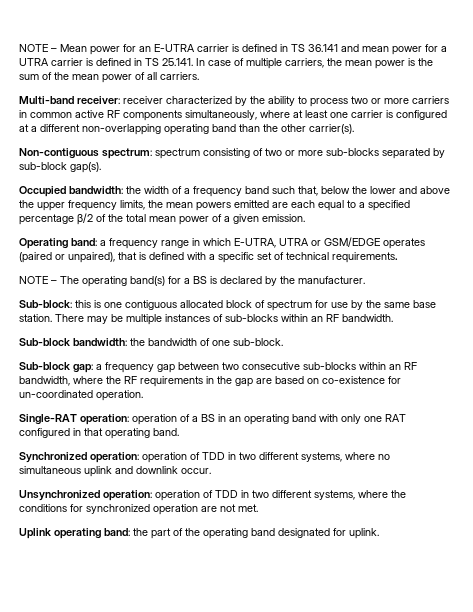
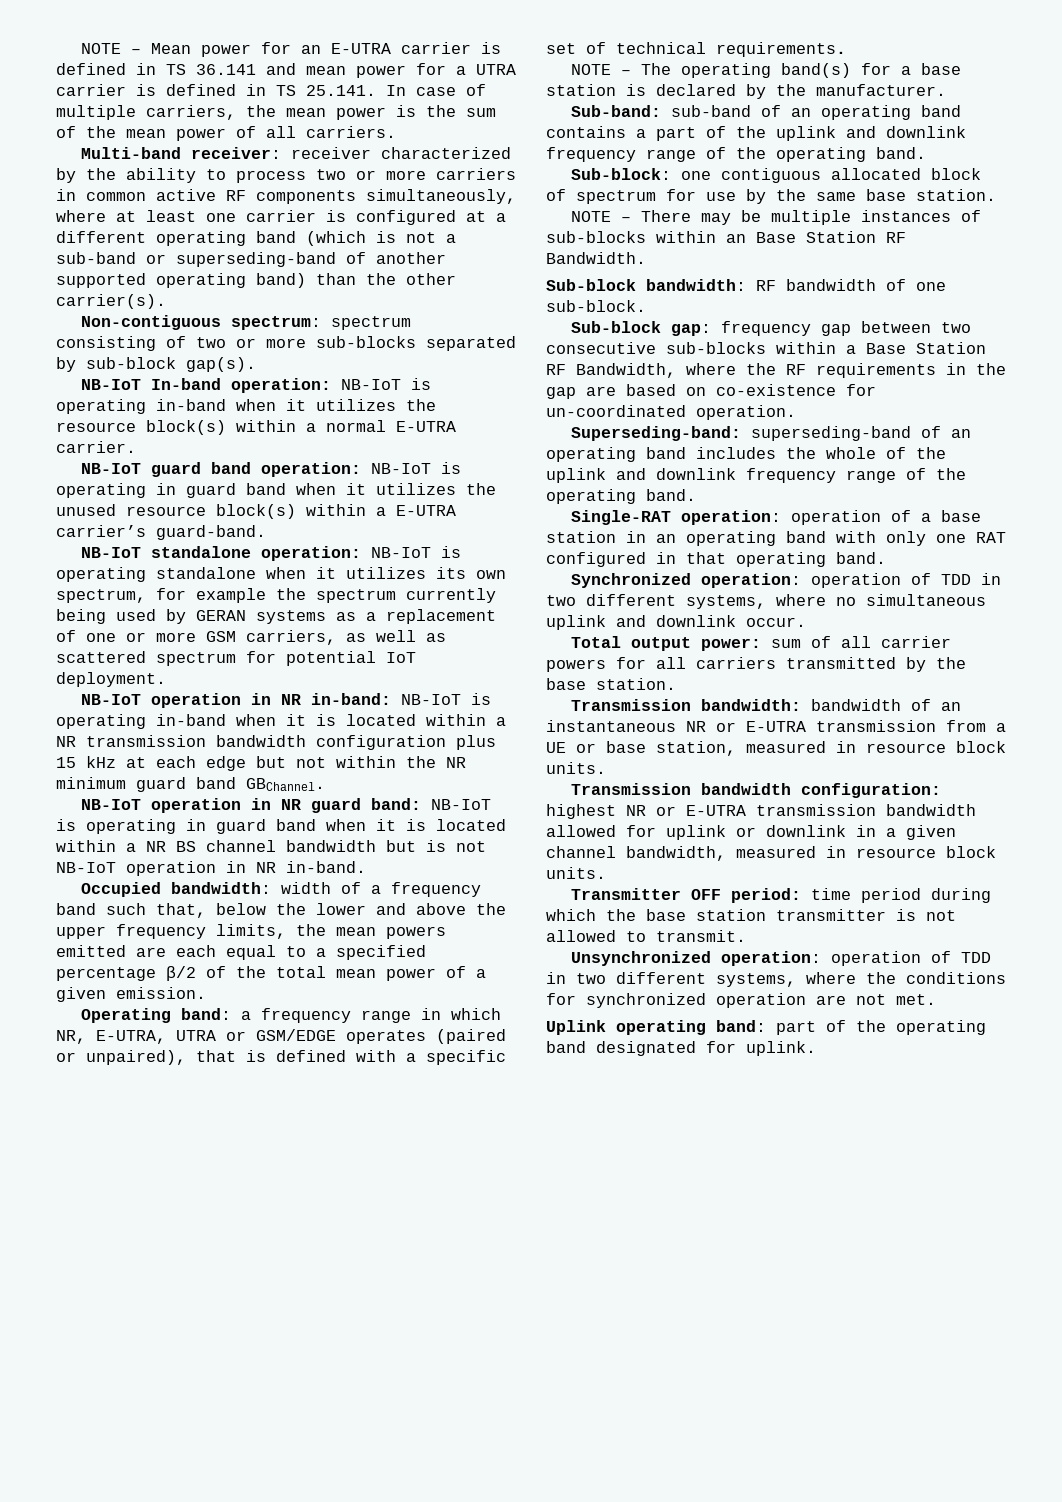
- Multi-band receiver: receiver characterized by the ability to process two or more carriers in common active RF components simultaneously, where at least one carrier is configured at a different non-overlapping operating band than the other carrier(s).
+ Multi-band receiver: receiver characterized by the ability to process two or more carriers in common active RF components simultaneously, where at least one carrier is configured at a different operating band (which is not a sub-band or superseding-band of another supported operating band) than the other carrier(s).
+ NB-IoT In-band operation: NB-IoT is operating in-band when it utilizes the resource block(s) within a normal E-UTRA carrier.
+ NB-IoT guard band operation: NB-IoT is operating in guard band when it utilizes the unused resource block(s) within a E-UTRA carrier’s guard-band.
+ NB-IoT standalone operation: NB-IoT is operating standalone when it utilizes its own spectrum, for example the spectrum currently being used by GERAN systems as a replacement of one or more GSM carriers, as well as scattered spectrum for potential IoT deployment.
+ NB-IoT operation in NR in-band: NB-IoT is operating in-band when it is located within a NR transmission bandwidth configuration plus 15 kHz at each edge but not within the NR minimum guard band GBChannel.
+ NB-IoT operation in NR guard band: NB-IoT is operating in guard band when it is located within a NR BS channel bandwidth but is not NB-IoT operation in NR in-band.
- Occupied bandwidth: the width of a frequency band such that, below the lower and above the upper frequency limits, the mean powers emitted are each equal to a specified percentage β/2 of the total mean power of a given emission.
+ Occupied bandwidth: width of a frequency band such that, below the lower and above the upper frequency limits, the mean powers emitted are each equal to a specified percentage β/2 of the total mean power of a given emission.
- Operating band: a frequency range in which E-UTRA, UTRA or GSM/EDGE operates (paired or unpaired), that is defined with a specific set of technical requirements.
+ Operating band: a frequency range in which NR, E-UTRA, UTRA or GSM/EDGE operates (paired or unpaired), that is defined with a specific set of technical requirements.
- NOTE – The operating band(s) for a BS is declared by the manufacturer.
+ NOTE – The operating band(s) for a base station is declared by the manufacturer.
+ Sub-band: sub-band of an operating band contains a part of the uplink and downlink frequency range of the operating band.
- Sub-block: this is one contiguous allocated block of spectrum for use by the same base station. There may be multiple instances of sub-blocks within an RF bandwidth.
+ Sub-block: one contiguous allocated block of spectrum for use by the same base station.
+ NOTE – There may be multiple instances of sub-blocks within an Base Station RF Bandwidth.
- Sub-block bandwidth: the bandwidth of one sub-block.
+ Sub-block bandwidth: RF bandwidth of one sub-block.
- Sub-block gap: a frequency gap between two consecutive sub-blocks within an RF bandwidth, where the RF requirements in the gap are based on co-existence for un-coordinated operation.
+ Sub-block gap: frequency gap between two consecutive sub-blocks within a Base Station RF Bandwidth, where the RF requirements in the gap are based on co-existence for un-coordinated operation.
+ Superseding-band: superseding-band of an operating band includes the whole of the uplink and downlink frequency range of the operating band.
- Single-RAT operation: operation of a BS in an operating band with only one RAT configured in that operating band.
+ Single-RAT operation: operation of a base station in an operating band with only one RAT configured in that operating band.
+ Total output power: sum of all carrier powers for all carriers transmitted by the base station.
+ Transmission bandwidth: bandwidth of an instantaneous NR or E-UTRA transmission from a UE or base station, measured in resource block units.
+ Transmission bandwidth configuration: highest NR or E-UTRA transmission bandwidth allowed for uplink or downlink in a given channel bandwidth, measured in resource block units.
+ Transmitter OFF period: time period during which the base station transmitter is not allowed to transmit.
- Uplink operating band: the part of the operating band designated for uplink.
+ Uplink operating band: part of the operating band designated for uplink.

